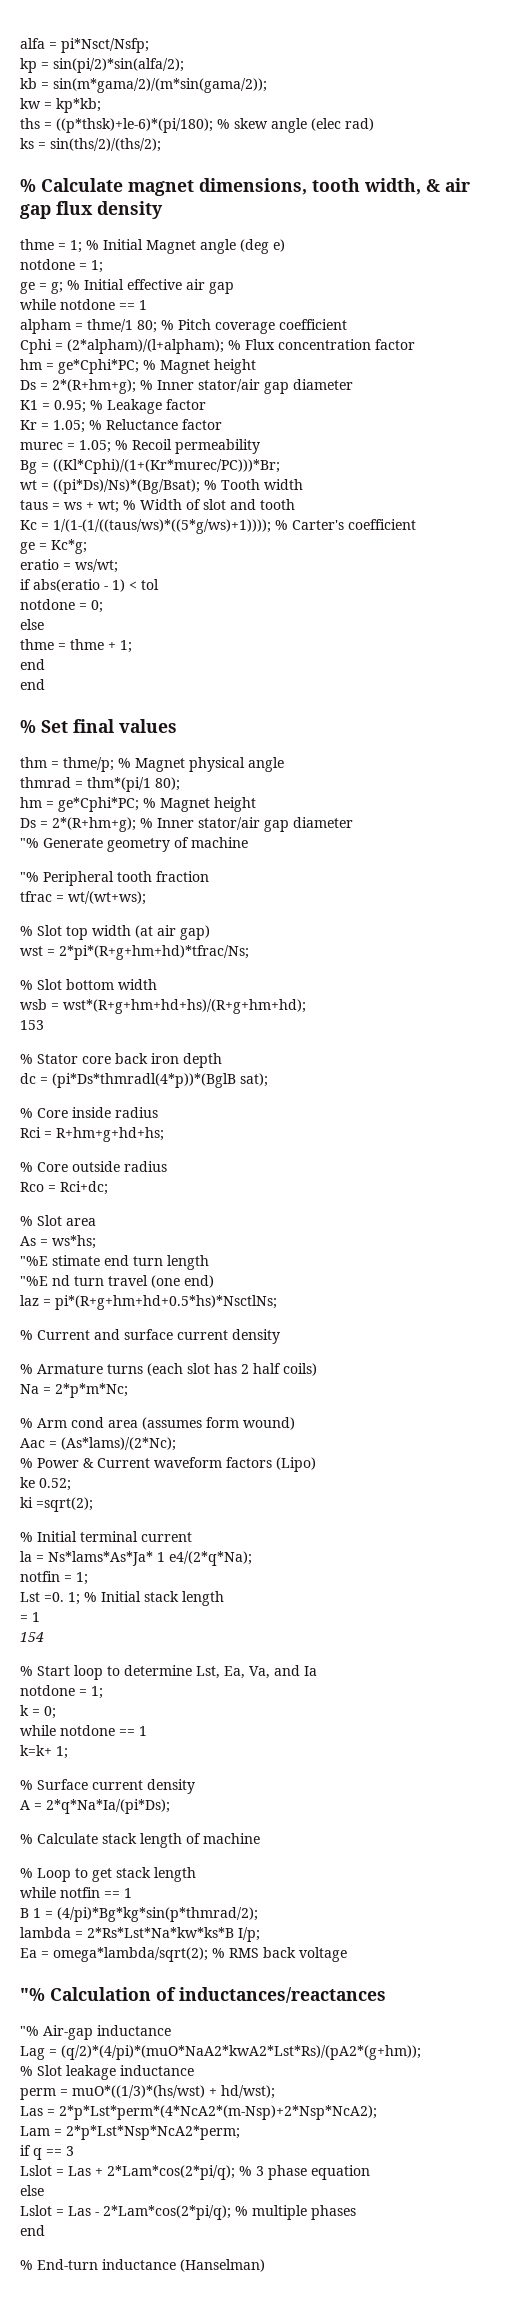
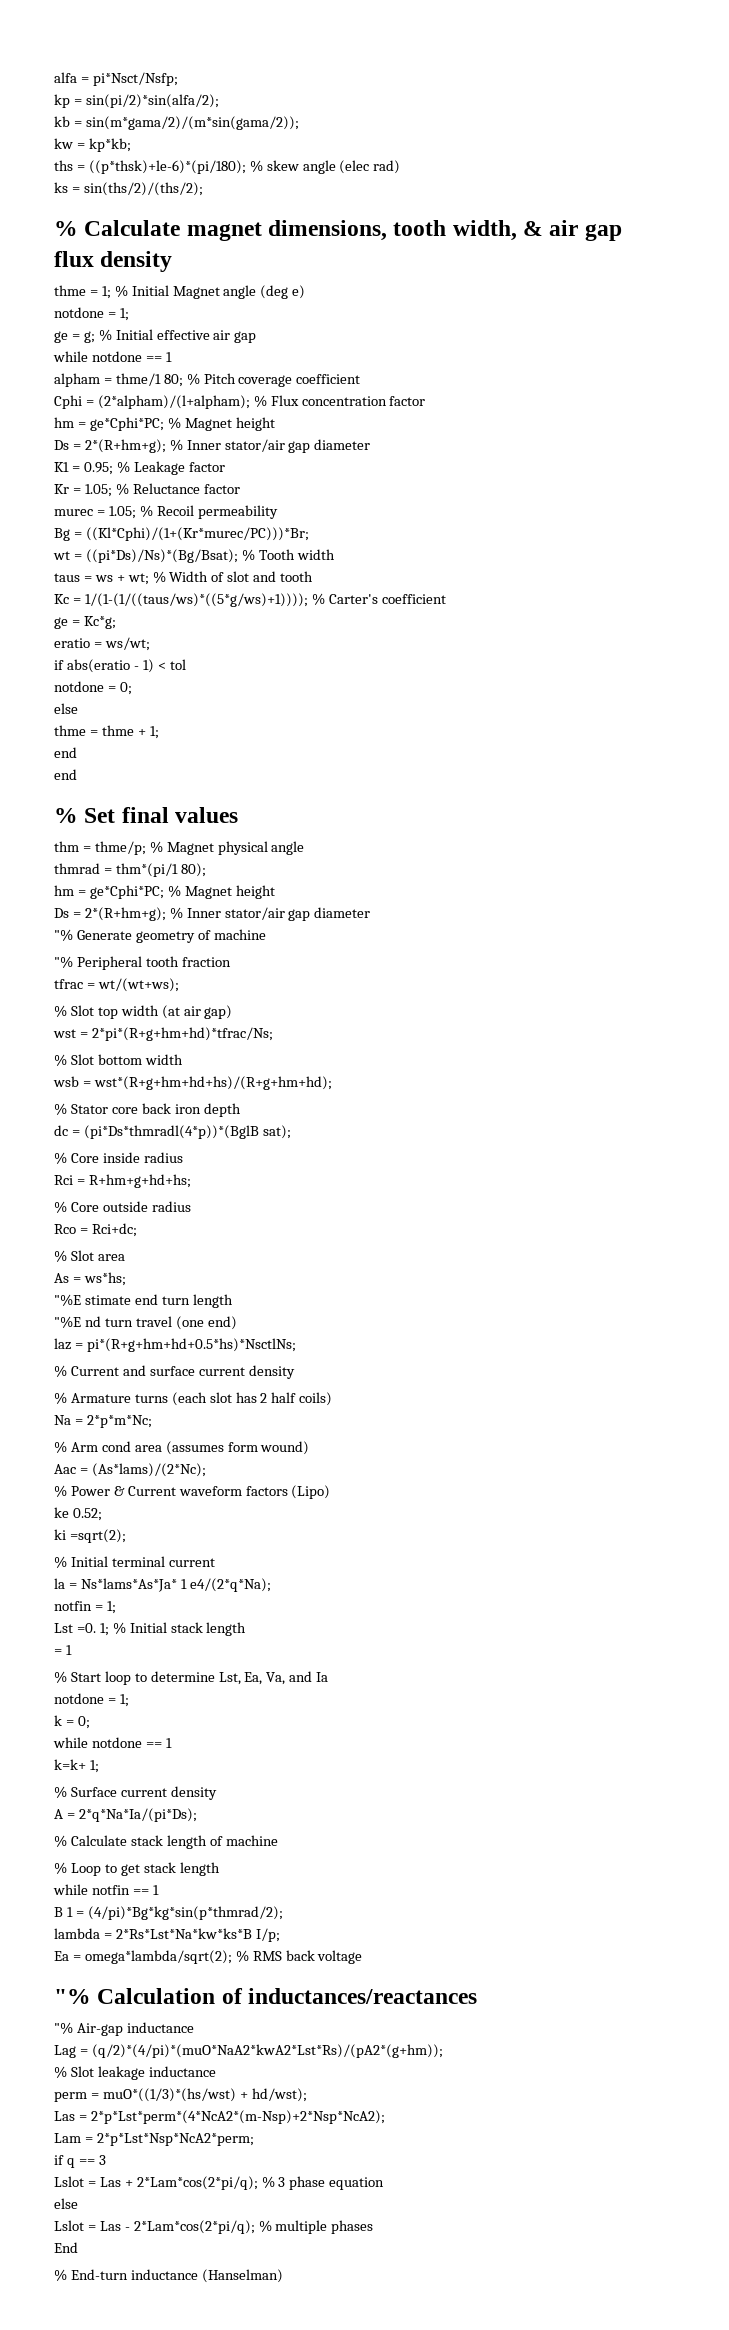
- 153
- 154
  Lslot = Las - 2*Lam*cos(2*pi/q); % multiple phases
- end
+ End

